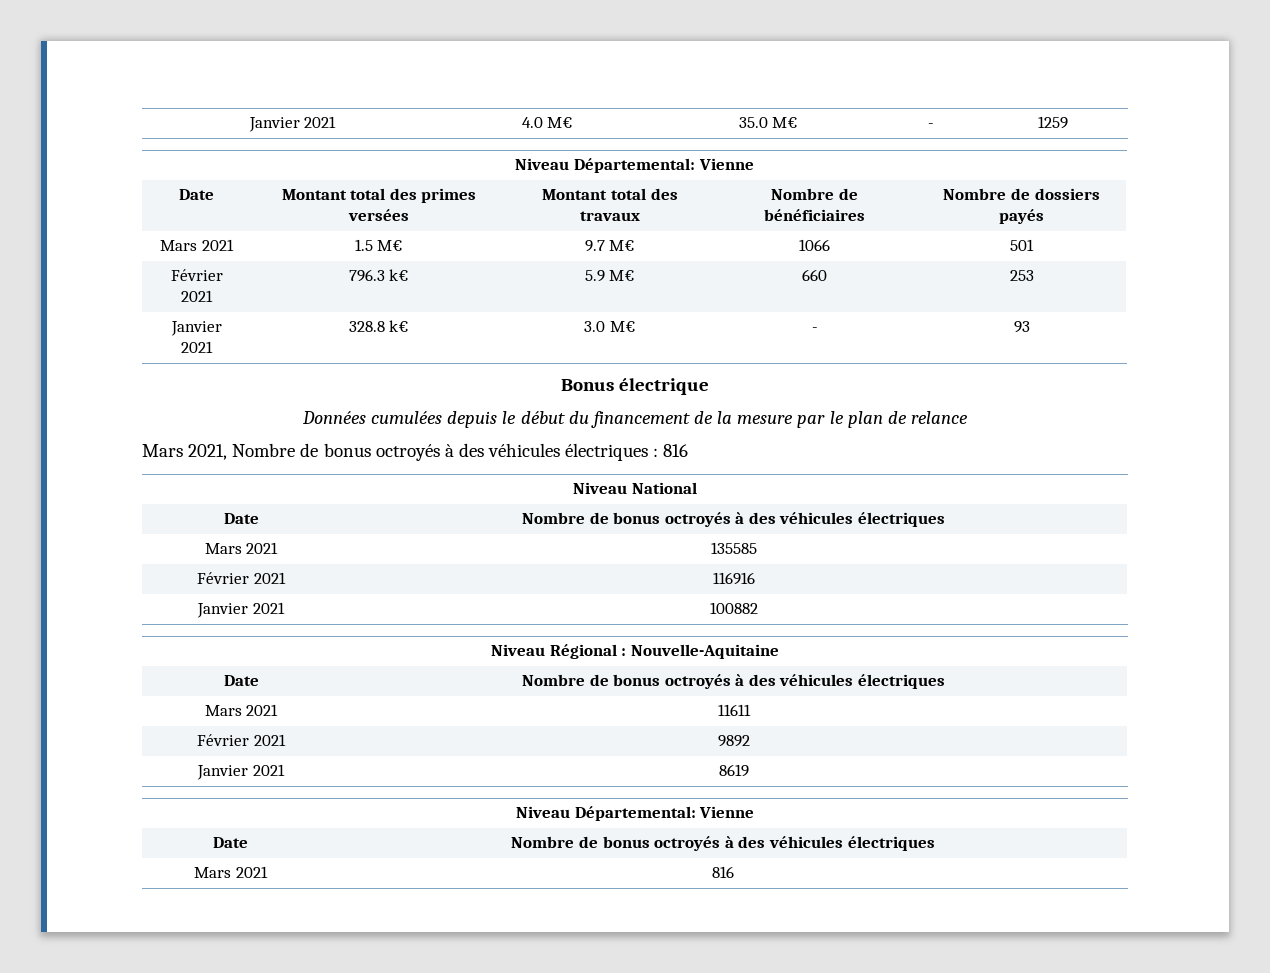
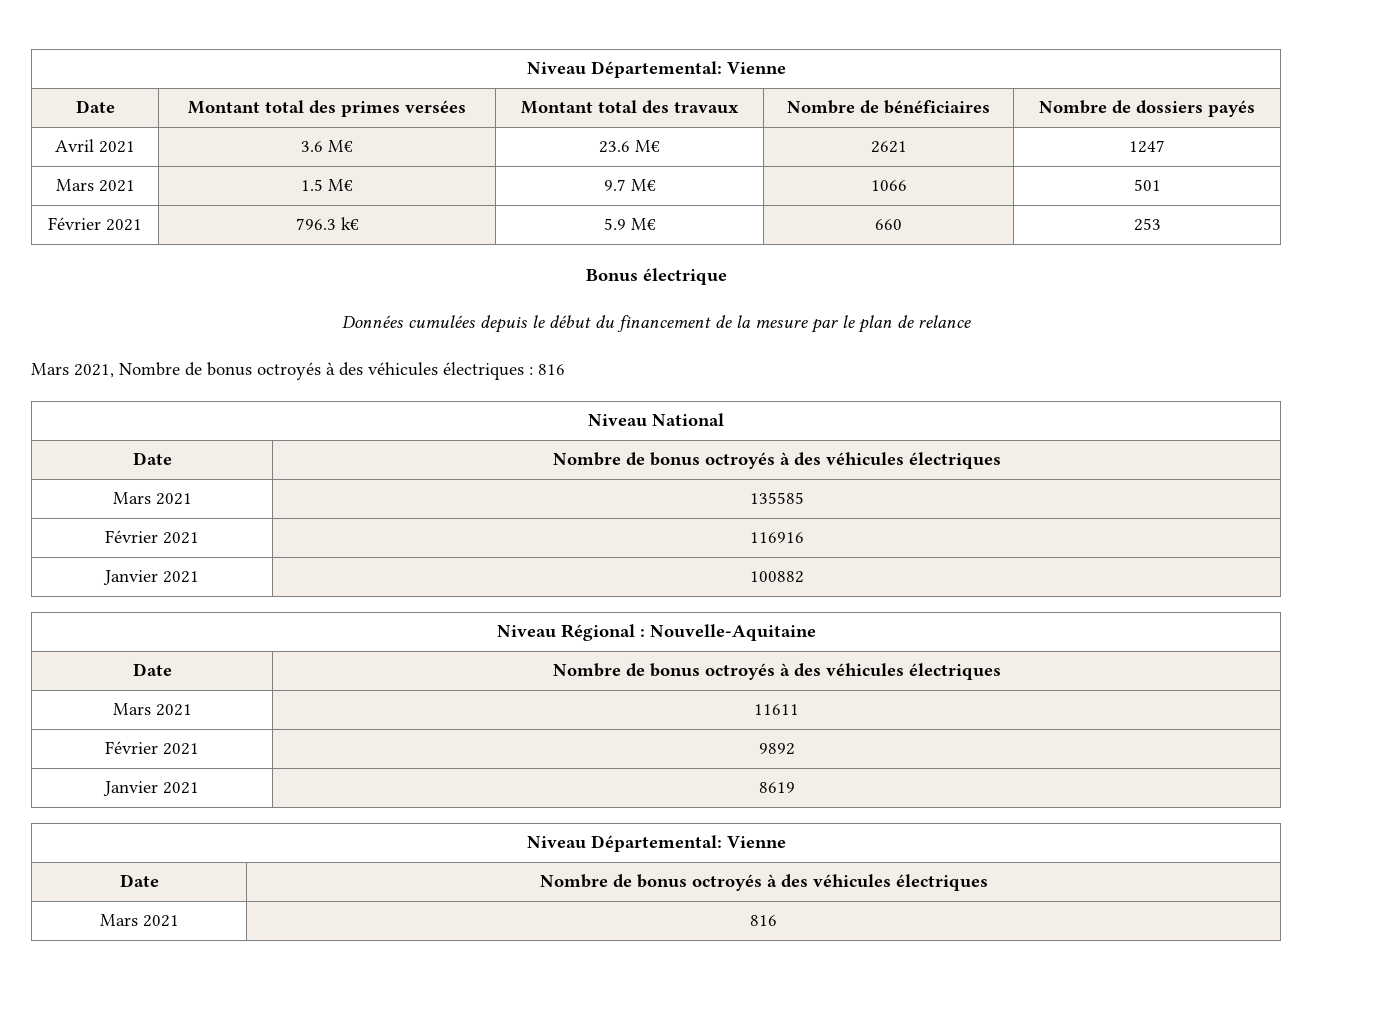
- Janvier 2021 | 4.0 M€ | 35.0 M€ | - | 1259
+ Avril 2021 | 3.6 M€ | 23.6 M€ | 2621 | 1247
- Janvier 2021 | 328.8 k€ | 3.0 M€ | - | 93

